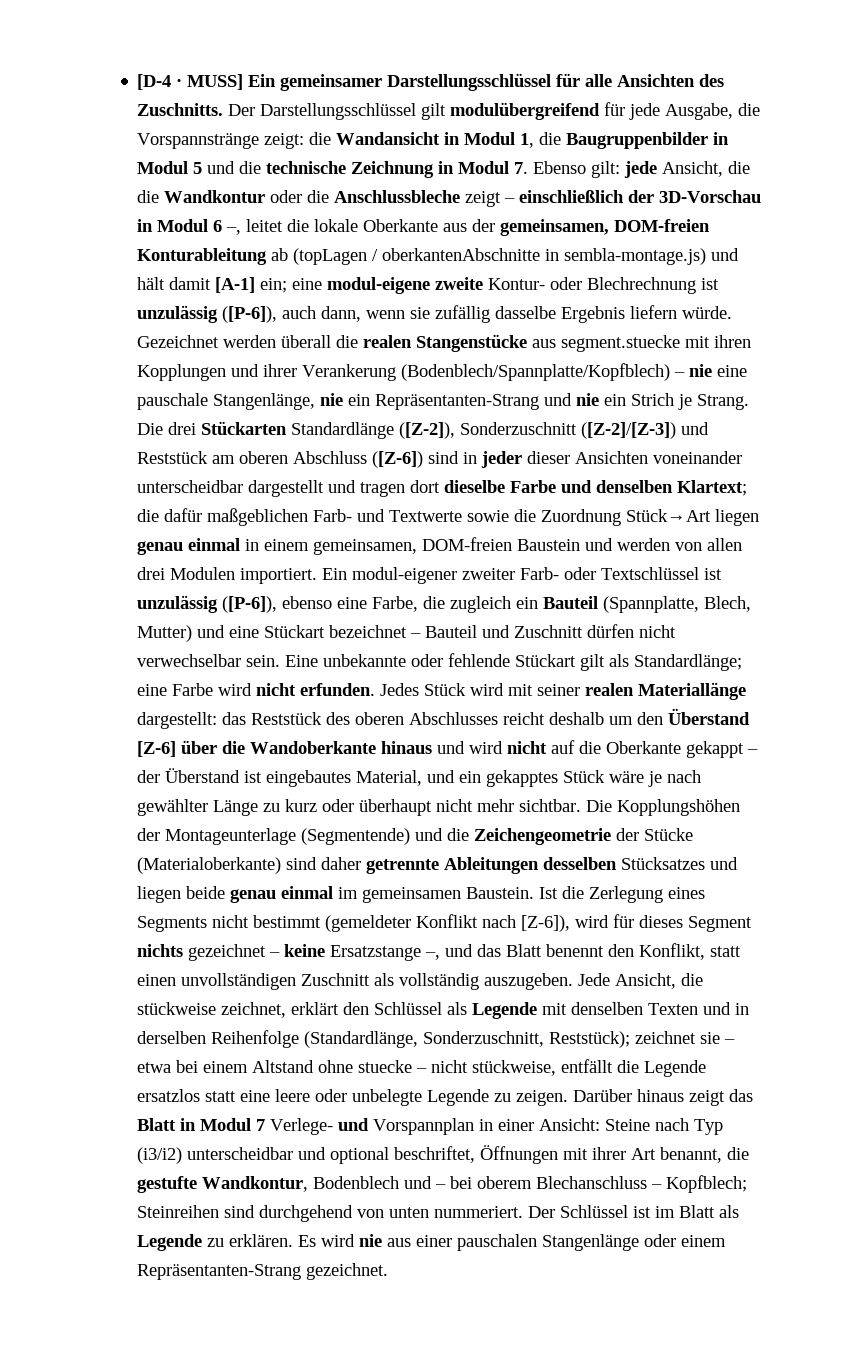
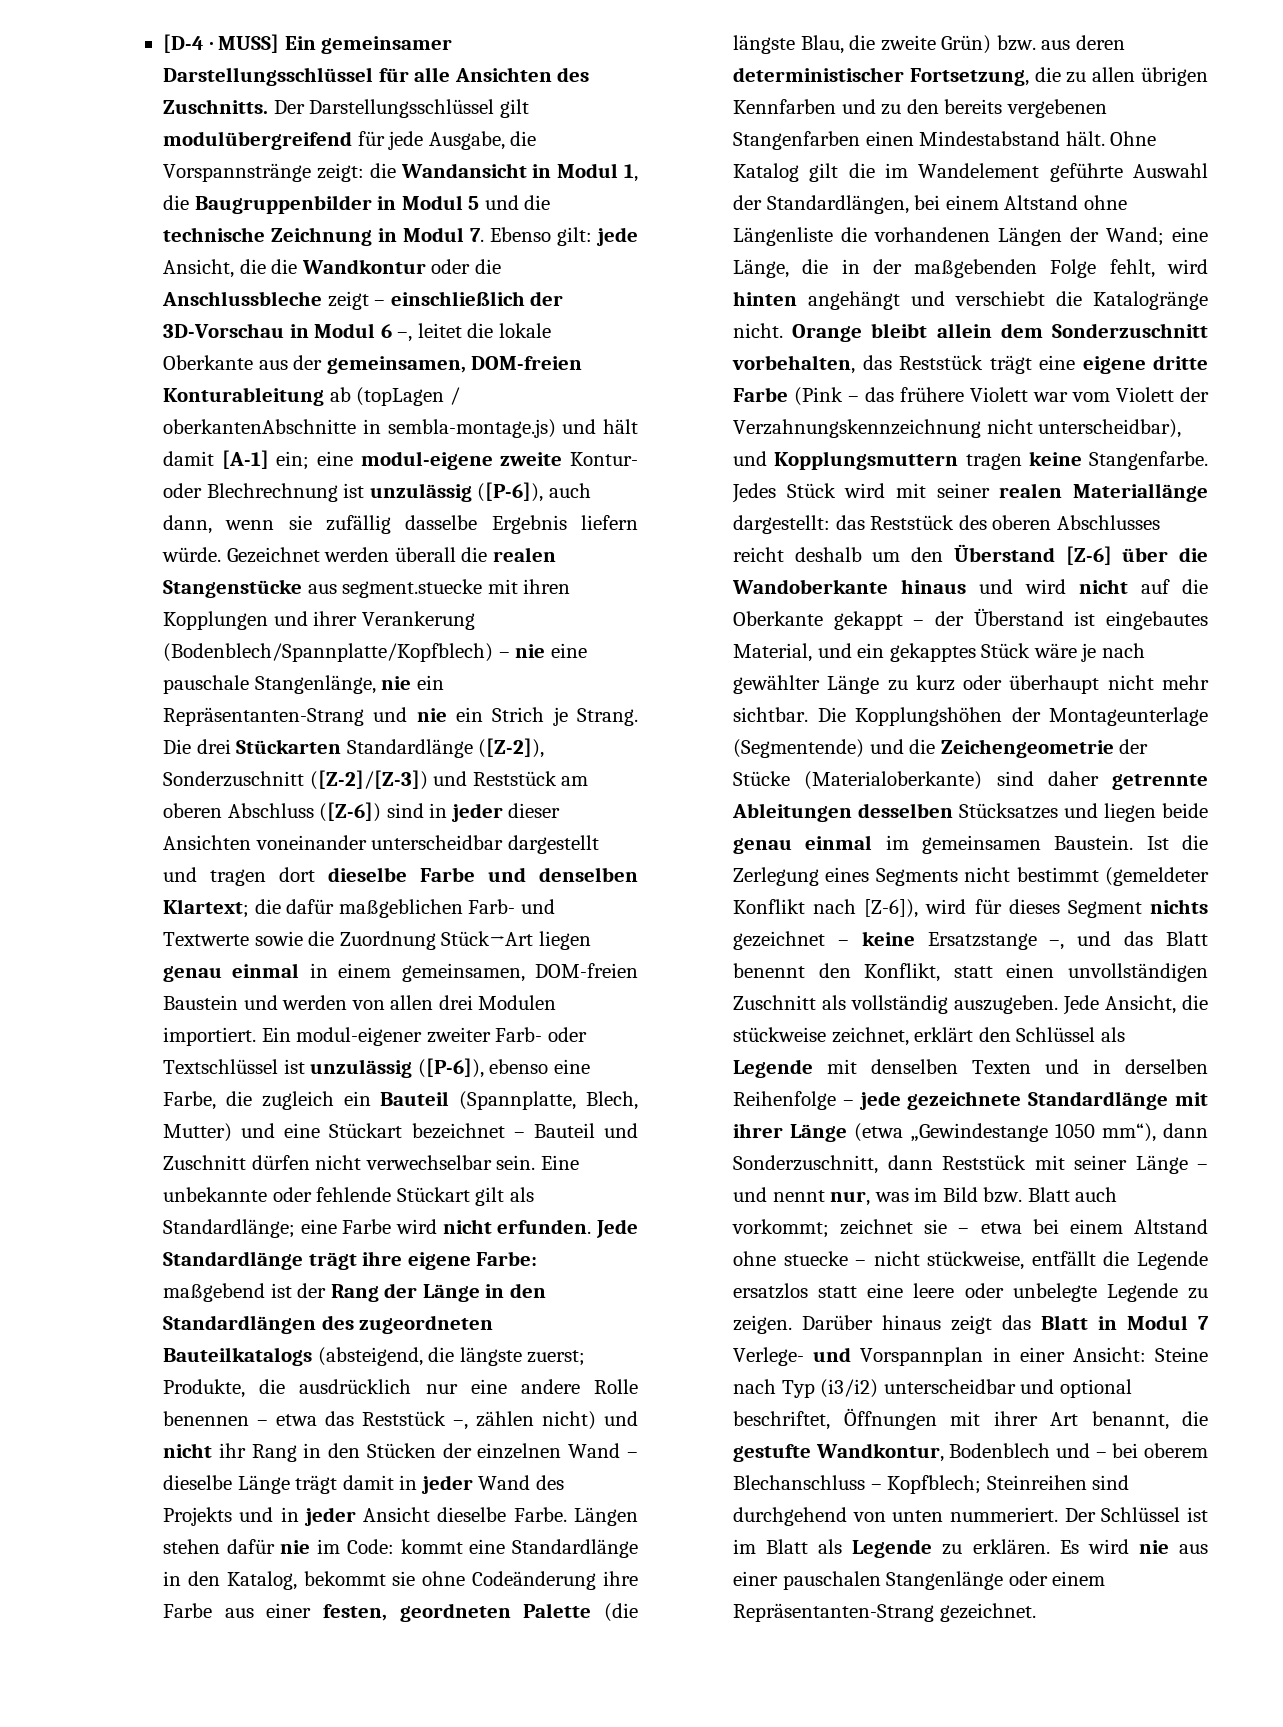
+ Jede Standardlänge trägt ihre eigene Farbe: maßgebend ist der Rang der Länge in den Standardlängen des zugeordneten Bauteilkatalogs (absteigend, die längste zuerst; Produkte, die ausdrücklich nur eine andere Rolle benennen – etwa das Reststück –, zählen nicht) und nicht ihr Rang in den Stücken der einzelnen Wand – dieselbe Länge trägt damit in jeder Wand des Projekts und in jeder Ansicht dieselbe Farbe. Längen stehen dafür nie im Code: kommt eine Standardlänge in den Katalog, bekommt sie ohne Codeänderung ihre Farbe aus einer festen, geordneten Palette (die längste Blau, die zweite Grün) bzw. aus deren deterministischer Fortsetzung, die zu allen übrigen Kennfarben und zu den bereits vergebenen Stangenfarben einen Mindestabstand hält. Ohne Katalog gilt die im Wandelement geführte Auswahl der Standardlängen, bei einem Altstand ohne Längenliste die vorhandenen Längen der Wand; eine Länge, die in der maßgebenden Folge fehlt, wird hinten angehängt und verschiebt die Katalogränge nicht. Orange bleibt allein dem Sonderzuschnitt vorbehalten, das Reststück trägt eine eigene dritte Farbe (Pink – das frühere Violett war vom Violett der Verzahnungskennzeichnung nicht unterscheidbar), und Kopplungsmuttern tragen keine Stangenfarbe.
- Jede Ansicht, die stückweise zeichnet, erklärt den Schlüssel als Legende mit denselben Texten und in derselben Reihenfolge (Standardlänge, Sonderzuschnitt, Reststück); zeichnet sie – etwa bei einem Altstand ohne stuecke – nicht stückweise, entfällt die Legende ersatzlos statt eine leere oder unbelegte Legende zu zeigen.
+ Jede Ansicht, die stückweise zeichnet, erklärt den Schlüssel als Legende mit denselben Texten und in derselben Reihenfolge – jede gezeichnete Standardlänge mit ihrer Länge (etwa „Gewindestange 1050 mm“), dann Sonderzuschnitt, dann Reststück mit seiner Länge – und nennt nur, was im Bild bzw. Blatt auch vorkommt; zeichnet sie – etwa bei einem Altstand ohne stuecke – nicht stückweise, entfällt die Legende ersatzlos statt eine leere oder unbelegte Legende zu zeigen.

